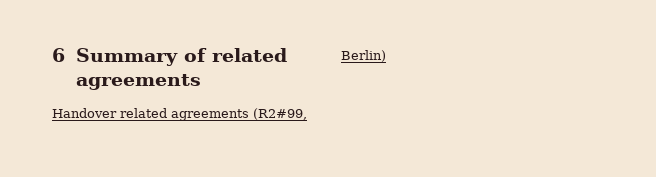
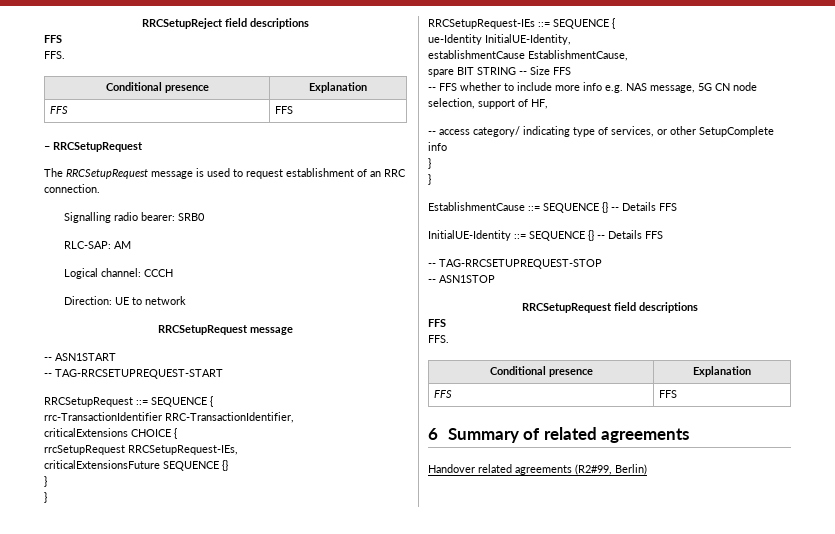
+ RRCSetupReject field descriptions
+ FFS
+ FFS.
+ Conditional presence | Explanation
+ FFS | FFS
+ – RRCSetupRequest
+ The RRCSetupRequest message is used to request establishment of an RRC connection.
+ Signalling radio bearer: SRB0
+ RLC-SAP: AM
+ Logical channel: CCCH
+ Direction: UE to network
+ RRCSetupRequest message
+ -- ASN1START
+ -- TAG-RRCSETUPREQUEST-START
+ RRCSetupRequest ::= SEQUENCE {
+ rrc-TransactionIdentifier RRC-TransactionIdentifier,
+ criticalExtensions CHOICE {
+ rrcSetupRequest RRCSetupRequest-IEs,
+ criticalExtensionsFuture SEQUENCE {}
+ }
+ }
+ RRCSetupRequest-IEs ::= SEQUENCE {
+ ue-Identity InitialUE-Identity,
+ establishmentCause EstablishmentCause,
+ spare BIT STRING -- Size FFS
+ -- FFS whether to include more info e.g. NAS message, 5G CN node selection, support of HF,
+ -- access category/ indicating type of services, or other SetupComplete info
+ }
+ }
+ EstablishmentCause ::= SEQUENCE {} -- Details FFS
+ InitialUE-Identity ::= SEQUENCE {} -- Details FFS
+ -- TAG-RRCSETUPREQUEST-STOP
+ -- ASN1STOP
+ RRCSetupRequest field descriptions
+ FFS
+ FFS.
+ Conditional presence | Explanation
+ FFS | FFS

